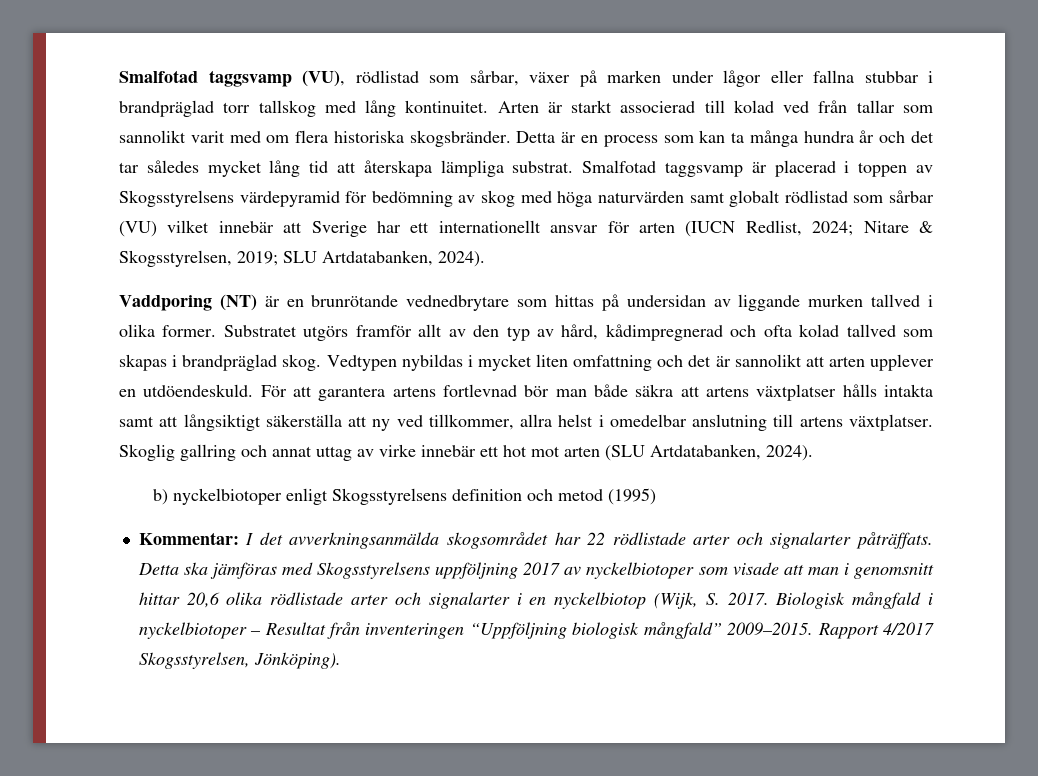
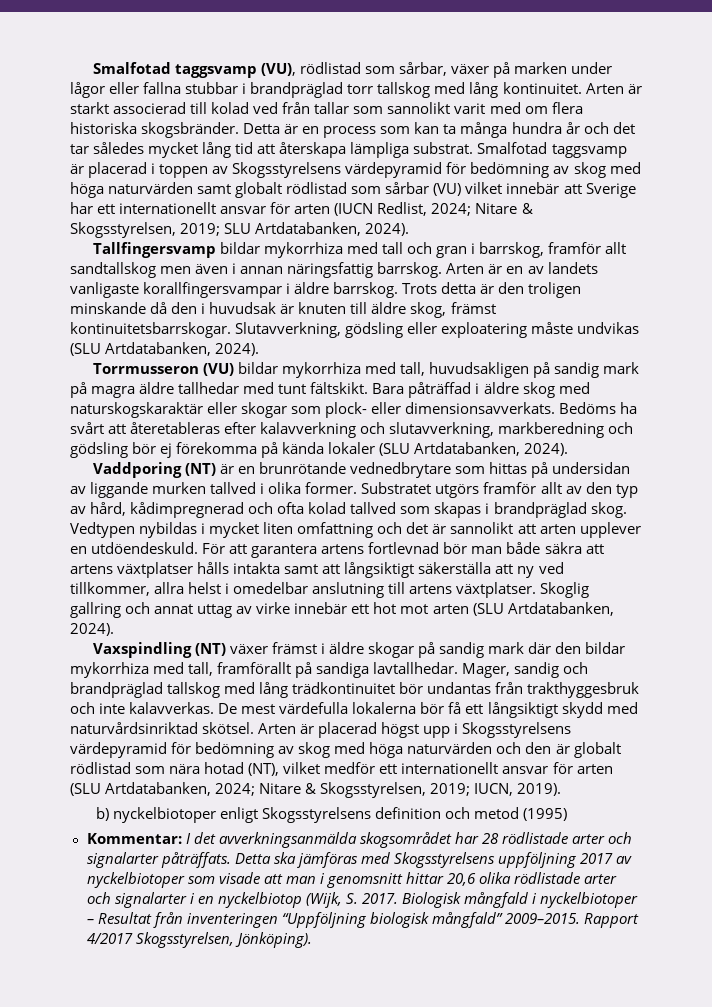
+ Tallfingersvamp bildar mykorrhiza med tall och gran i barrskog, framför allt sandtallskog men även i annan näringsfattig barrskog. Arten är en av landets vanligaste korallfingersvampar i äldre barrskog. Trots detta är den troligen minskande då den i huvudsak är knuten till äldre skog, främst kontinuitetsbarrskogar. Slutavverkning, gödsling eller exploatering måste undvikas (SLU Artdatabanken, 2024).
+ Torrmusseron (VU) bildar mykorrhiza med tall, huvudsakligen på sandig mark på magra äldre tallhedar med tunt fältskikt. Bara påträffad i äldre skog med naturskogskaraktär eller skogar som plock- eller dimensionsavverkats. Bedöms ha svårt att återetableras efter kalavverkning och slutavverkning, markberedning och gödsling bör ej förekomma på kända lokaler (SLU Artdatabanken, 2024).
+ Vaxspindling (NT) växer främst i äldre skogar på sandig mark där den bildar mykorrhiza med tall, framförallt på sandiga lavtallhedar. Mager, sandig och brandpräglad tallskog med lång trädkontinuitet bör undantas från trakthyggesbruk och inte kalavverkas. De mest värdefulla lokalerna bör få ett långsiktigt skydd med naturvårdsinriktad skötsel. Arten är placerad högst upp i Skogsstyrelsens värdepyramid för bedömning av skog med höga naturvärden och den är globalt rödlistad som nära hotad (NT), vilket medför ett internationellt ansvar för arten (SLU Artdatabanken, 2024; Nitare & Skogsstyrelsen, 2019; IUCN, 2019).
- Kommentar: I det avverkningsanmälda skogsområdet har 22 rödlistade arter och signalarter påträffats.
+ Kommentar: I det avverkningsanmälda skogsområdet har 28 rödlistade arter och signalarter påträffats.

